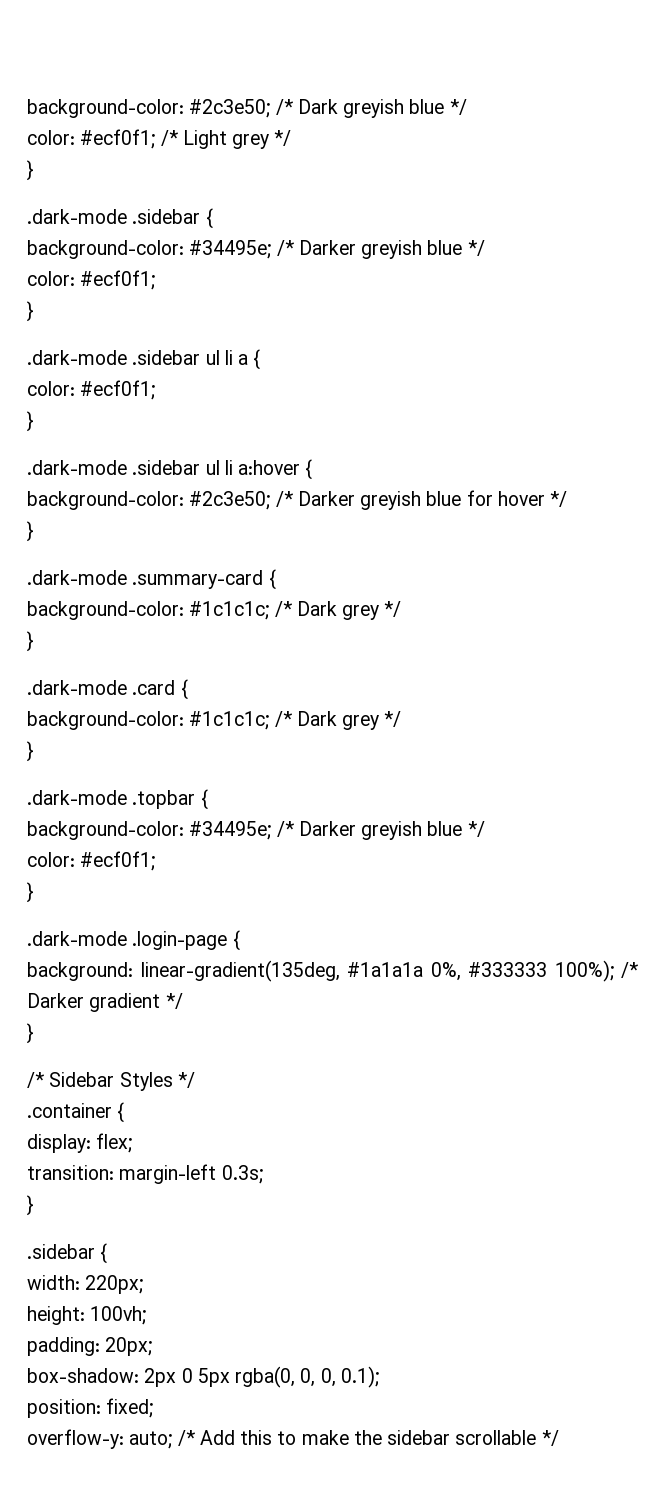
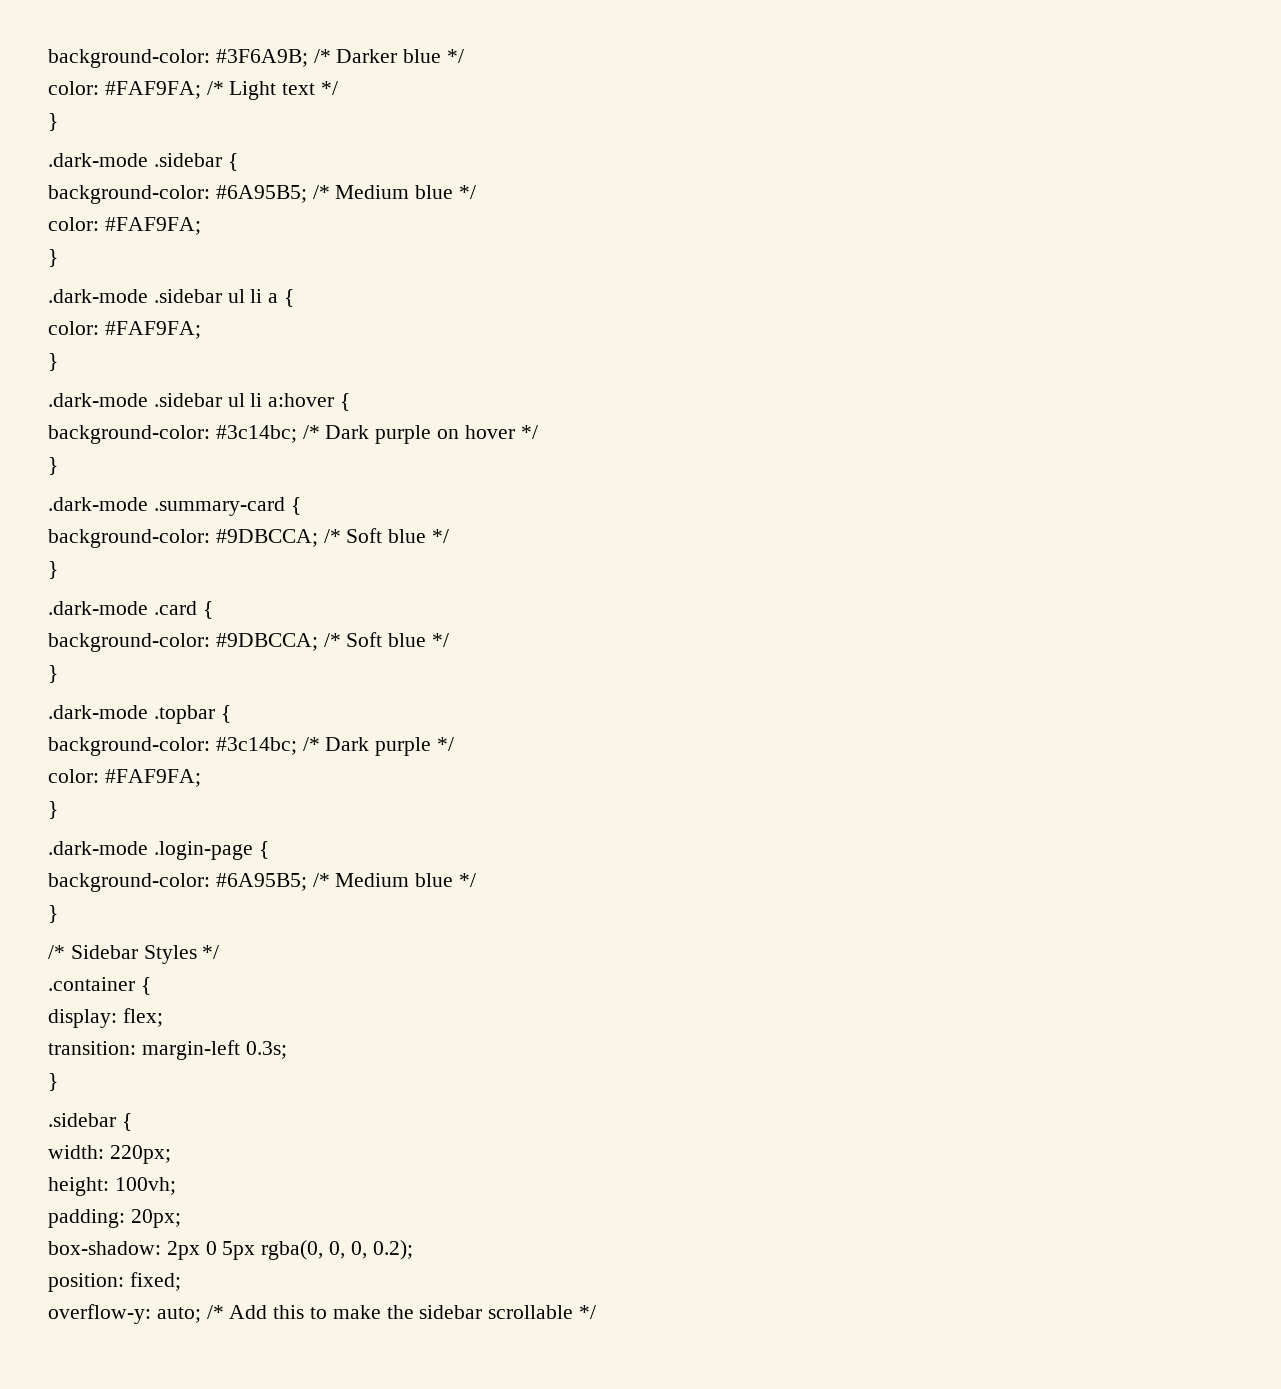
- background-color: #2c3e50; /* Dark greyish blue */
- color: #ecf0f1; /* Light grey */
+ background-color: #3F6A9B; /* Darker blue */
+ color: #FAF9FA; /* Light text */
  .dark-mode .sidebar {
- background-color: #34495e; /* Darker greyish blue */
- color: #ecf0f1;
+ background-color: #6A95B5; /* Medium blue */
+ color: #FAF9FA;
  .dark-mode .sidebar ul li a {
- color: #ecf0f1;
+ color: #FAF9FA;
- background-color: #2c3e50; /* Darker greyish blue for hover */
+ background-color: #3c14bc; /* Dark purple on hover */
  .dark-mode .summary-card {
- background-color: #1c1c1c; /* Dark grey */
+ background-color: #9DBCCA; /* Soft blue */
  .dark-mode .card {
- background-color: #1c1c1c; /* Dark grey */
+ background-color: #9DBCCA; /* Soft blue */
  .dark-mode .topbar {
- background-color: #34495e; /* Darker greyish blue */
- color: #ecf0f1;
+ background-color: #3c14bc; /* Dark purple */
+ color: #FAF9FA;
  .dark-mode .login-page {
- background: linear-gradient(135deg, #1a1a1a 0%, #333333 100%); /* Darker gradient */
+ background-color: #6A95B5; /* Medium blue */
- box-shadow: 2px 0 5px rgba(0, 0, 0, 0.1);
+ box-shadow: 2px 0 5px rgba(0, 0, 0, 0.2);

